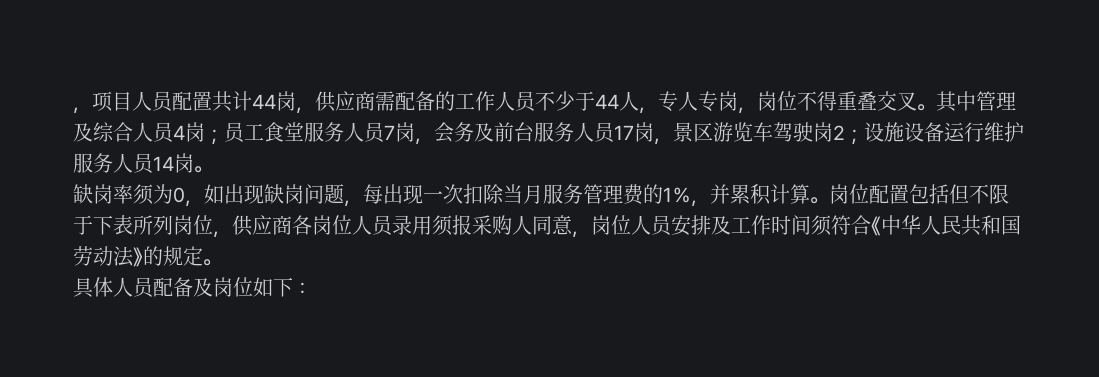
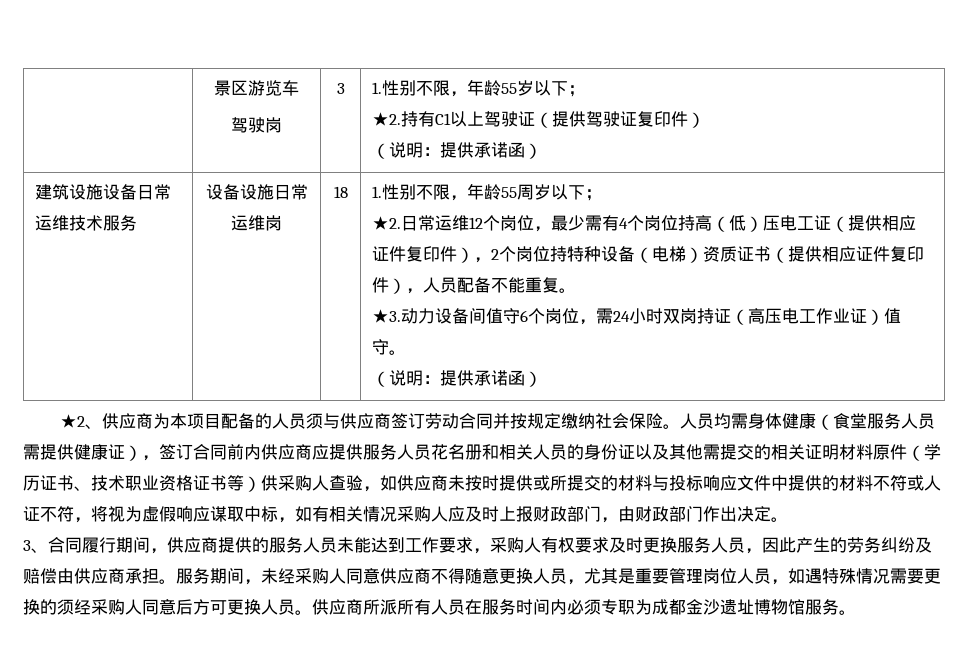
- ，项目人员配置共计44岗，供应商需配备的工作人员不少于44人，专人专岗，岗位不得重叠交叉。其中管理及综合人员4岗；员工食堂服务人员7岗，会务及前台服务人员17岗，景区游览车驾驶岗2；设施设备运行维护服务人员14岗。
- 缺岗率须为0，如出现缺岗问题，每出现一次扣除当月服务管理费的1％，并累积计算。岗位配置包括但不限于下表所列岗位，供应商各岗位人员录用须报采购人同意，岗位人员安排及工作时间须符合《中华人民共和国劳动法》的规定。
- 具体人员配备及岗位如下：
+ | 景区游览车
+ 驾驶岗 | 3 | 1.性别不限，年龄55岁以下；
+ ★2.持有C1以上驾驶证（提供驾驶证复印件）
+ （说明：提供承诺函）
+ 建筑设施设备日常运维技术服务 | 设备设施日常运维岗 | 18 | 1.性别不限，年龄55周岁以下；
+ ★2.日常运维12个岗位，最少需有4个岗位持高（低）压电工证（提供相应证件复印件），2个岗位持特种设备（电梯）资质证书（提供相应证件复印件），人员配备不能重复。
+ ★3.动力设备间值守6个岗位，需24小时双岗持证（高压电工作业证）值守。
+ （说明：提供承诺函）
+ ★2、供应商为本项目配备的人员须与供应商签订劳动合同并按规定缴纳社会保险。人员均需身体健康（食堂服务人员需提供健康证），签订合同前内供应商应提供服务人员花名册和相关人员的身份证以及其他需提交的相关证明材料原件（学历证书、技术职业资格证书等）供采购人查验，如供应商未按时提供或所提交的材料与投标响应文件中提供的材料不符或人证不符，将视为虚假响应谋取中标，如有相关情况采购人应及时上报财政部门，由财政部门作出决定。
+ 3、合同履行期间，供应商提供的服务人员未能达到工作要求，采购人有权要求及时更换服务人员，因此产生的劳务纠纷及赔偿由供应商承担。服务期间，未经采购人同意供应商不得随意更换人员，尤其是重要管理岗位人员，如遇特殊情况需要更换的须经采购人同意后方可更换人员。供应商所派所有人员在服务时间内必须专职为成都金沙遗址博物馆服务。

